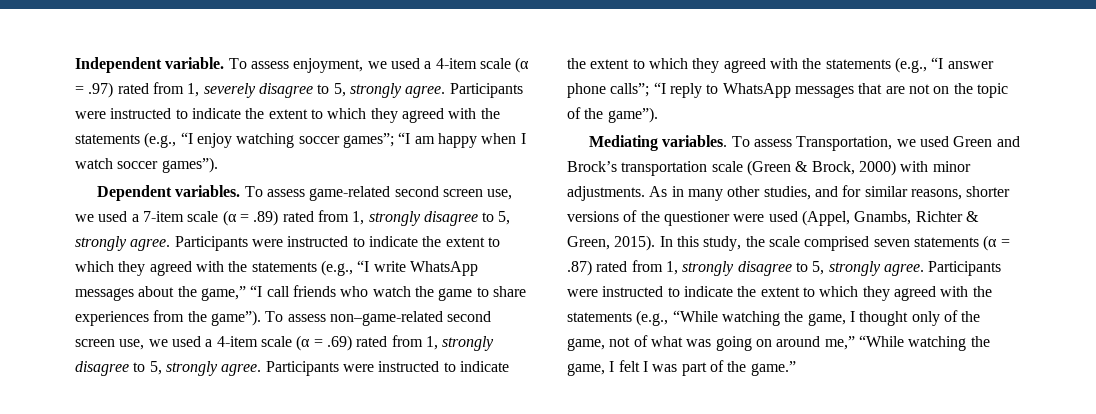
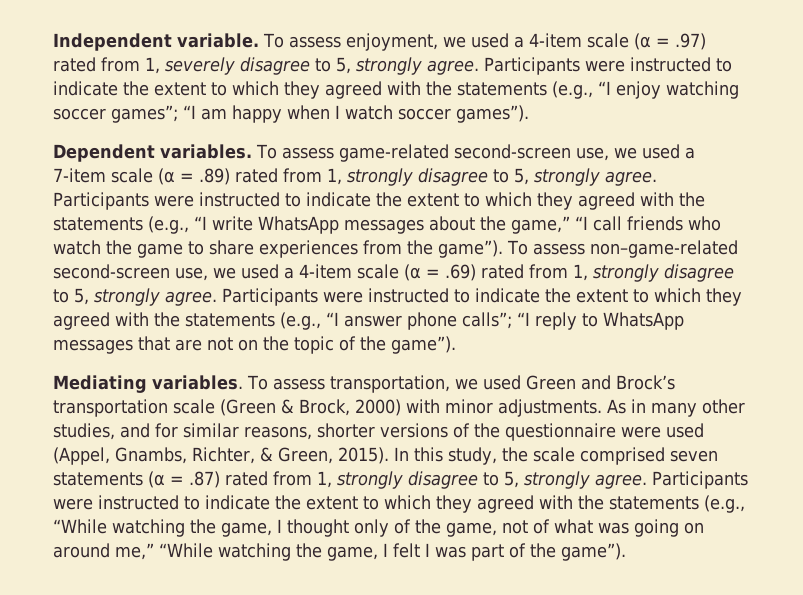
- To assess game-related second screen use, we used a 7-item scale (α = .89) rated from 1, strongly disagree to 5, strongly agree.
+ To assess game-related second-screen use, we used a 7-item scale (α = .89) rated from 1, strongly disagree to 5, strongly agree.
- To assess non–game-related second screen use, we used a 4-item scale (α = .69) rated from 1, strongly disagree to 5, strongly agree.
+ To assess non–game-related second-screen use, we used a 4-item scale (α = .69) rated from 1, strongly disagree to 5, strongly agree.
- To assess Transportation, we used Green and Brock’s transportation scale (Green & Brock, 2000) with minor adjustments.
+ To assess transportation, we used Green and Brock’s transportation scale (Green & Brock, 2000) with minor adjustments.
- As in many other studies, and for similar reasons, shorter versions of the questioner were used (Appel, Gnambs, Richter & Green, 2015).
+ As in many other studies, and for similar reasons, shorter versions of the questionnaire were used (Appel, Gnambs, Richter, & Green, 2015).
- Participants were instructed to indicate the extent to which they agreed with the statements (e.g., “While watching the game, I thought only of the game, not of what was going on around me,” “While watching the game, I felt I was part of the game.”
+ Participants were instructed to indicate the extent to which they agreed with the statements (e.g., “While watching the game, I thought only of the game, not of what was going on around me,” “While watching the game, I felt I was part of the game”).

